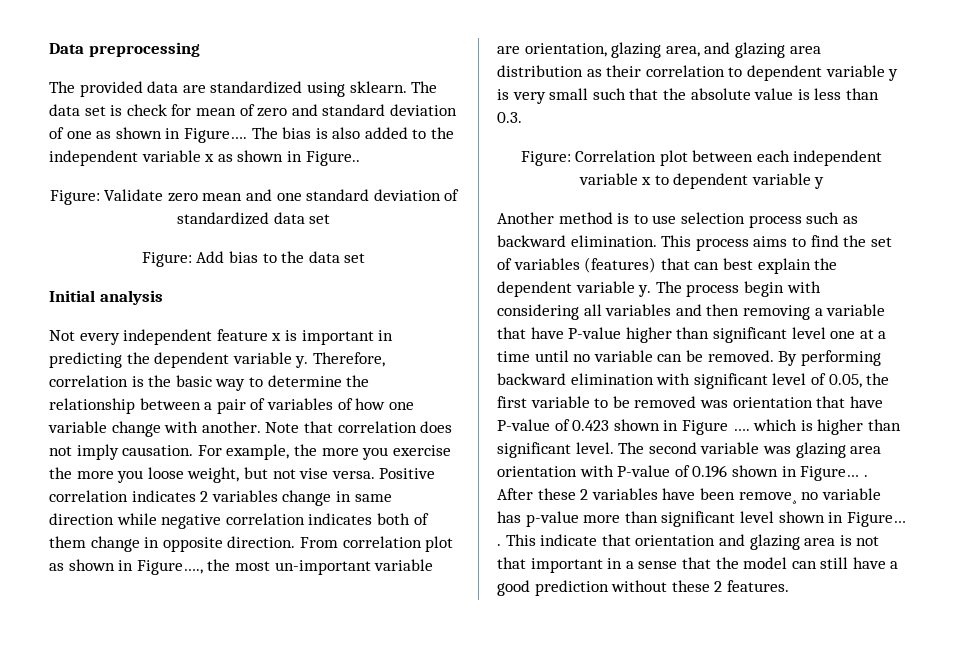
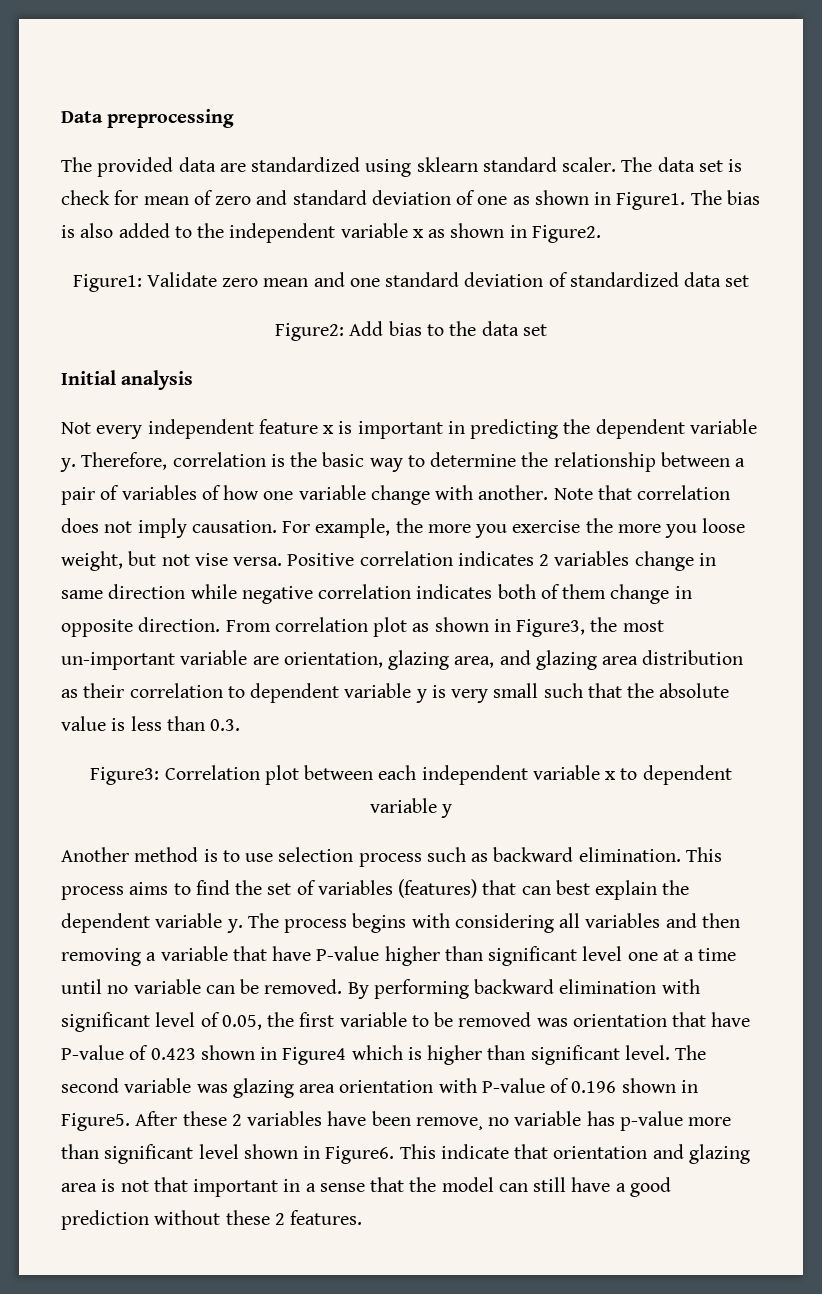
- The provided data are standardized using sklearn.
+ The provided data are standardized using sklearn standard scaler.
- The data set is check for mean of zero and standard deviation of one as shown in Figure….
+ The data set is check for mean of zero and standard deviation of one as shown in Figure1.
- The bias is also added to the independent variable x as shown in Figure..
- Figure: Validate zero mean and one standard deviation of standardized data set
+ The bias is also added to the independent variable x as shown in Figure2.
+ Figure1: Validate zero mean and one standard deviation of standardized data set
- Figure: Add bias to the data set
+ Figure2: Add bias to the data set
- From correlation plot as shown in Figure…., the most un-important variable are orientation, glazing area, and glazing area distribution as their correlation to dependent variable y is very small such that the absolute value is less than 0.3.
+ From correlation plot as shown in Figure3, the most un-important variable are orientation, glazing area, and glazing area distribution as their correlation to dependent variable y is very small such that the absolute value is less than 0.3.
- Figure: Correlation plot between each independent variable x to dependent variable y
+ Figure3: Correlation plot between each independent variable x to dependent variable y
- The process begin with considering all variables and then removing a variable that have P-value higher than significant level one at a time until no variable can be removed.
+ The process begins with considering all variables and then removing a variable that have P-value higher than significant level one at a time until no variable can be removed.
- By performing backward elimination with significant level of 0.05, the first variable to be removed was orientation that have P-value of 0.423 shown in Figure …. which is higher than significant level.
+ By performing backward elimination with significant level of 0.05, the first variable to be removed was orientation that have P-value of 0.423 shown in Figure4 which is higher than significant level.
- The second variable was glazing area orientation with P-value of 0.196 shown in Figure… .
+ The second variable was glazing area orientation with P-value of 0.196 shown in Figure5.
- After these 2 variables have been remove¸ no variable has p-value more than significant level shown in Figure… .
+ After these 2 variables have been remove¸ no variable has p-value more than significant level shown in Figure6.

